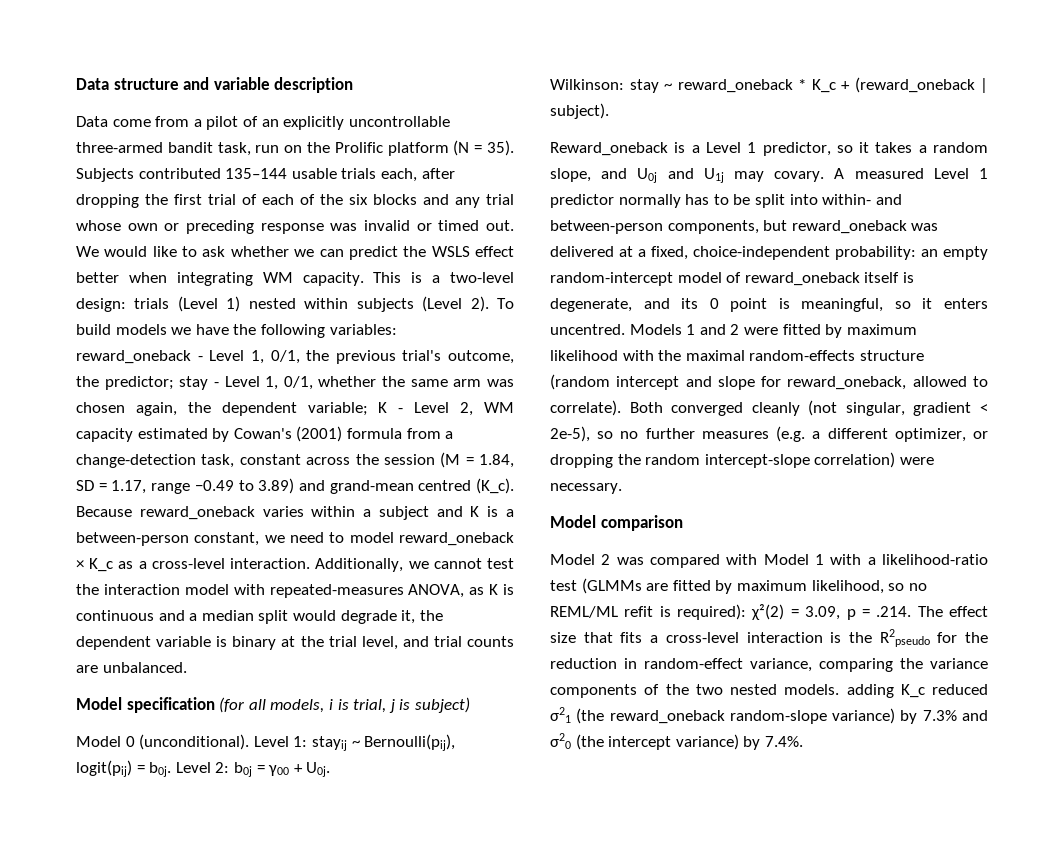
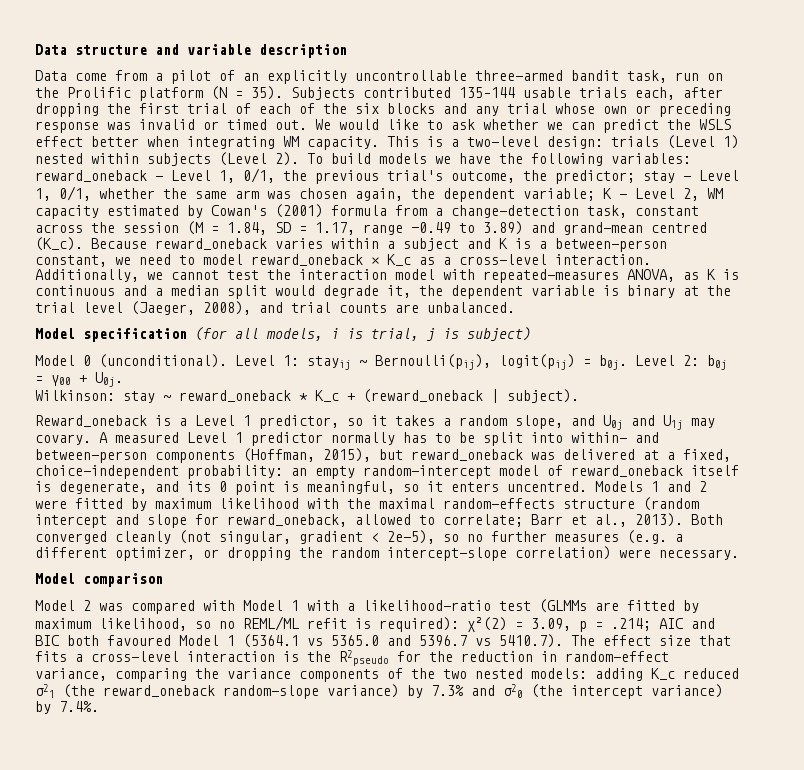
- Additionally, we cannot test the interaction model with repeated-measures ANOVA, as K is continuous and a median split would degrade it, the dependent variable is binary at the trial level, and trial counts are unbalanced.
+ Additionally, we cannot test the interaction model with repeated-measures ANOVA, as K is continuous and a median split would degrade it, the dependent variable is binary at the trial level (Jaeger, 2008), and trial counts are unbalanced.
- A measured Level 1 predictor normally has to be split into within- and between-person components, but reward_oneback was delivered at a fixed, choice-independent probability: an empty random-intercept model of reward_oneback itself is degenerate, and its 0 point is meaningful, so it enters uncentred.
+ A measured Level 1 predictor normally has to be split into within- and between-person components (Hoffman, 2015), but reward_oneback was delivered at a fixed, choice-independent probability: an empty random-intercept model of reward_oneback itself is degenerate, and its 0 point is meaningful, so it enters uncentred.
- Models 1 and 2 were fitted by maximum likelihood with the maximal random-effects structure (random intercept and slope for reward_oneback, allowed to correlate).
+ Models 1 and 2 were fitted by maximum likelihood with the maximal random-effects structure (random intercept and slope for reward_oneback, allowed to correlate; Barr et al., 2013).
- χ²(2) = 3.09, p = .214. The effect size that fits a cross-level interaction is the R2pseudo for the reduction in random-effect variance, comparing the variance components of the two nested models. adding K_c reduced σ21 (the reward_oneback random-slope variance) by 7.3% and σ20 (the intercept variance) by 7.4%.
+ χ²(2) = 3.09, p = .214; AIC and BIC both favoured Model 1 (5364.1 vs 5365.0 and 5396.7 vs 5410.7). The effect size that fits a cross-level interaction is the R2pseudo for the reduction in random-effect variance, comparing the variance components of the two nested models: adding K_c reduced σ21 (the reward_oneback random-slope variance) by 7.3% and σ20 (the intercept variance) by 7.4%.

